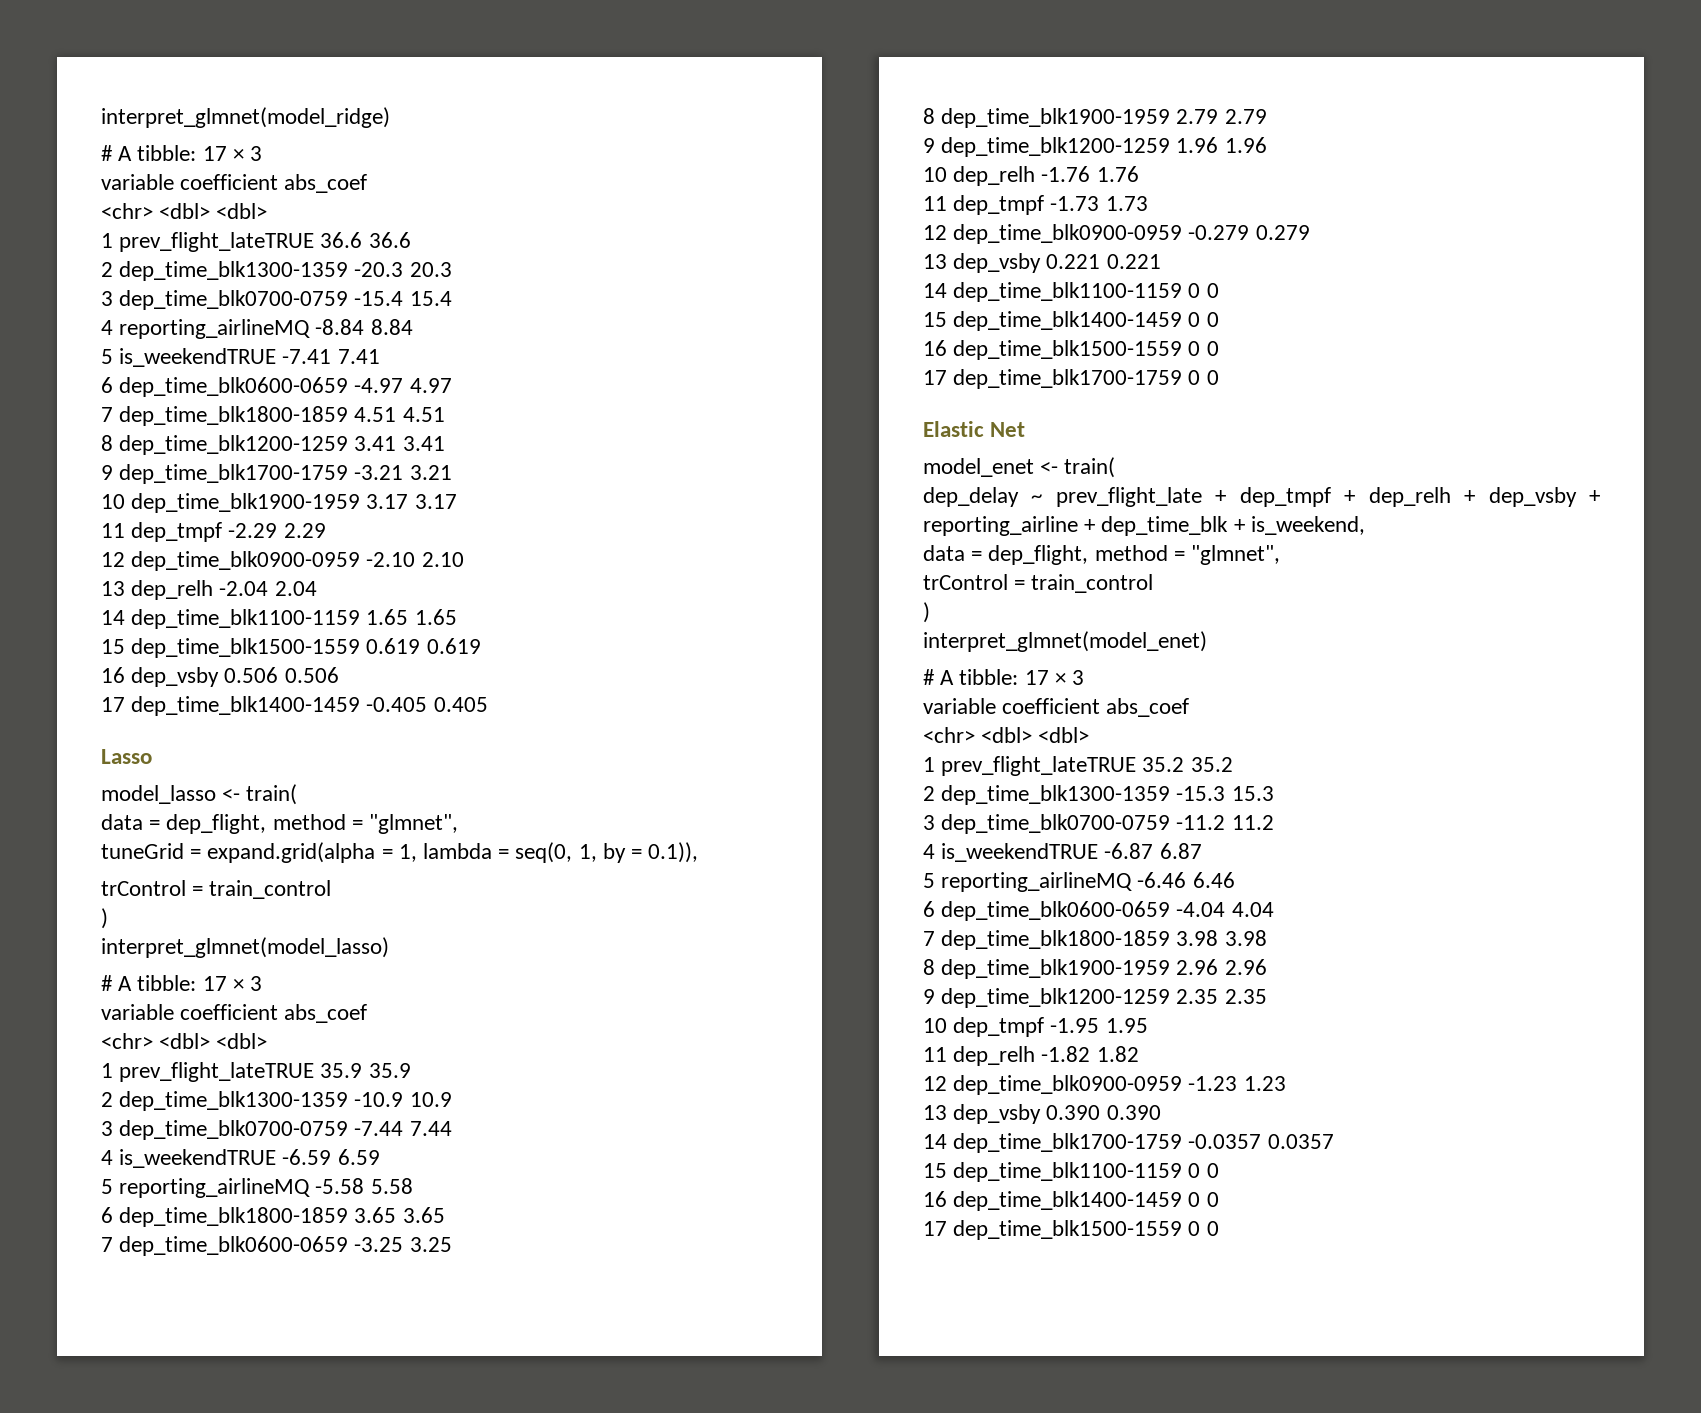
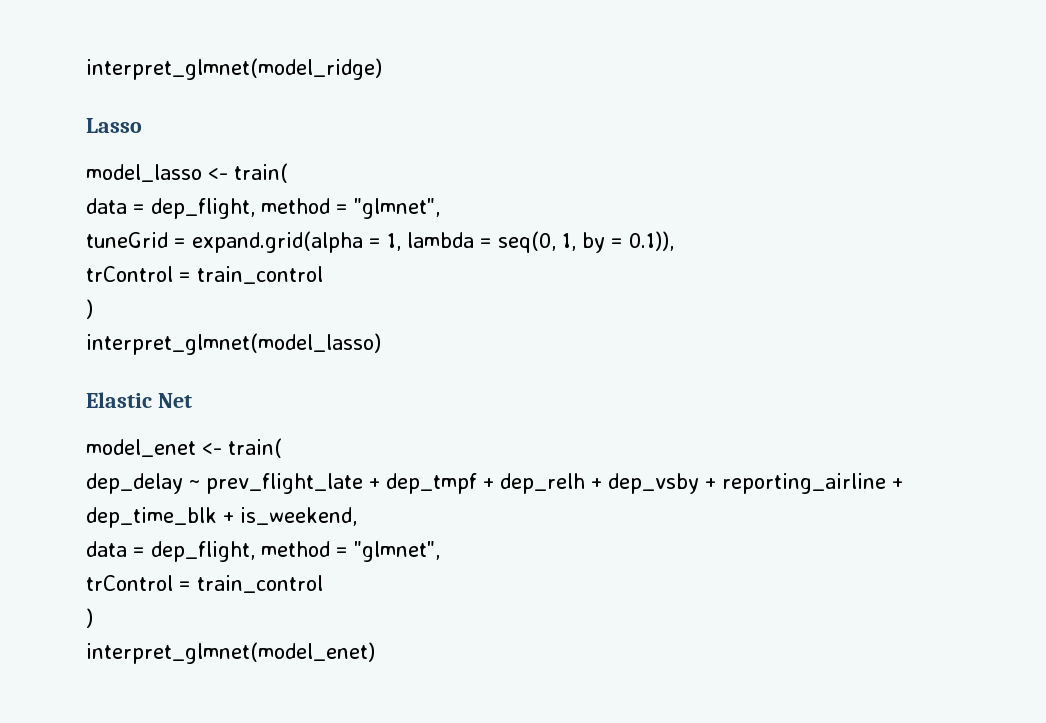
  interpret_glmnet(model_ridge)
- # A tibble: 17 × 3
- variable coefficient abs_coef
- <chr> <dbl> <dbl>
- 1 prev_flight_lateTRUE 36.6 36.6
- 2 dep_time_blk1300-1359 -20.3 20.3
- 3 dep_time_blk0700-0759 -15.4 15.4
- 4 reporting_airlineMQ -8.84 8.84
- 5 is_weekendTRUE -7.41 7.41
- 6 dep_time_blk0600-0659 -4.97 4.97
- 7 dep_time_blk1800-1859 4.51 4.51
- 8 dep_time_blk1200-1259 3.41 3.41
- 9 dep_time_blk1700-1759 -3.21 3.21
- 10 dep_time_blk1900-1959 3.17 3.17
- 11 dep_tmpf -2.29 2.29
- 12 dep_time_blk0900-0959 -2.10 2.10
- 13 dep_relh -2.04 2.04
- 14 dep_time_blk1100-1159 1.65 1.65
- 15 dep_time_blk1500-1559 0.619 0.619
- 16 dep_vsby 0.506 0.506
- 17 dep_time_blk1400-1459 -0.405 0.405
  interpret_glmnet(model_lasso)
- # A tibble: 17 × 3
- variable coefficient abs_coef
- <chr> <dbl> <dbl>
- 1 prev_flight_lateTRUE 35.9 35.9
- 2 dep_time_blk1300-1359 -10.9 10.9
- 3 dep_time_blk0700-0759 -7.44 7.44
- 4 is_weekendTRUE -6.59 6.59
- 5 reporting_airlineMQ -5.58 5.58
- 6 dep_time_blk1800-1859 3.65 3.65
- 7 dep_time_blk0600-0659 -3.25 3.25
- 8 dep_time_blk1900-1959 2.79 2.79
- 9 dep_time_blk1200-1259 1.96 1.96
- 10 dep_relh -1.76 1.76
- 11 dep_tmpf -1.73 1.73
- 12 dep_time_blk0900-0959 -0.279 0.279
- 13 dep_vsby 0.221 0.221
- 14 dep_time_blk1100-1159 0 0
- 15 dep_time_blk1400-1459 0 0
- 16 dep_time_blk1500-1559 0 0
- 17 dep_time_blk1700-1759 0 0
  interpret_glmnet(model_enet)
- # A tibble: 17 × 3
- variable coefficient abs_coef
- <chr> <dbl> <dbl>
- 1 prev_flight_lateTRUE 35.2 35.2
- 2 dep_time_blk1300-1359 -15.3 15.3
- 3 dep_time_blk0700-0759 -11.2 11.2
- 4 is_weekendTRUE -6.87 6.87
- 5 reporting_airlineMQ -6.46 6.46
- 6 dep_time_blk0600-0659 -4.04 4.04
- 7 dep_time_blk1800-1859 3.98 3.98
- 8 dep_time_blk1900-1959 2.96 2.96
- 9 dep_time_blk1200-1259 2.35 2.35
- 10 dep_tmpf -1.95 1.95
- 11 dep_relh -1.82 1.82
- 12 dep_time_blk0900-0959 -1.23 1.23
- 13 dep_vsby 0.390 0.390
- 14 dep_time_blk1700-1759 -0.0357 0.0357
- 15 dep_time_blk1100-1159 0 0
- 16 dep_time_blk1400-1459 0 0
- 17 dep_time_blk1500-1559 0 0

